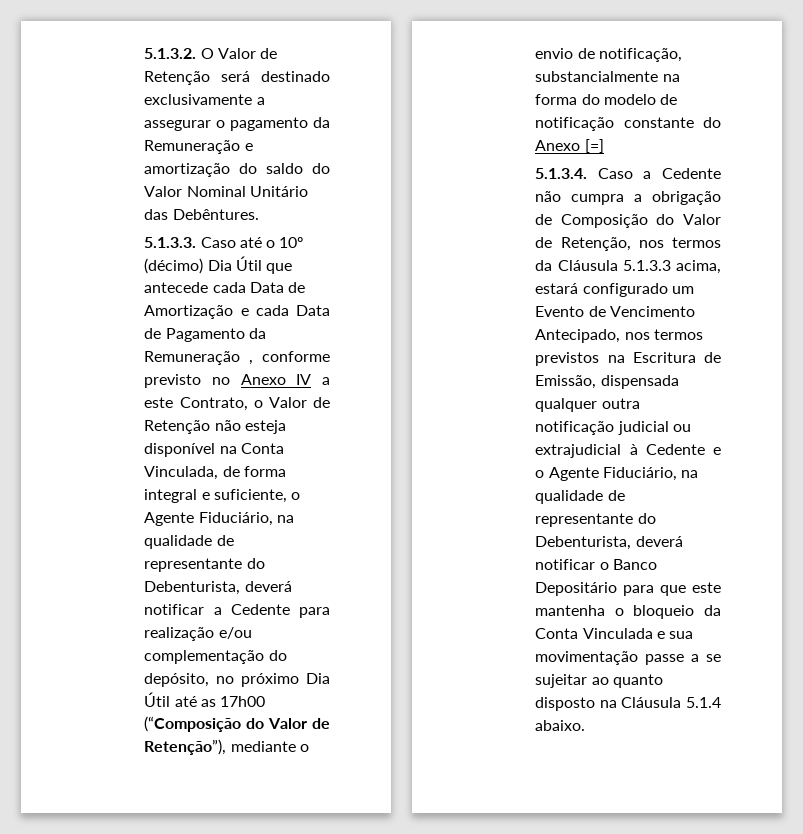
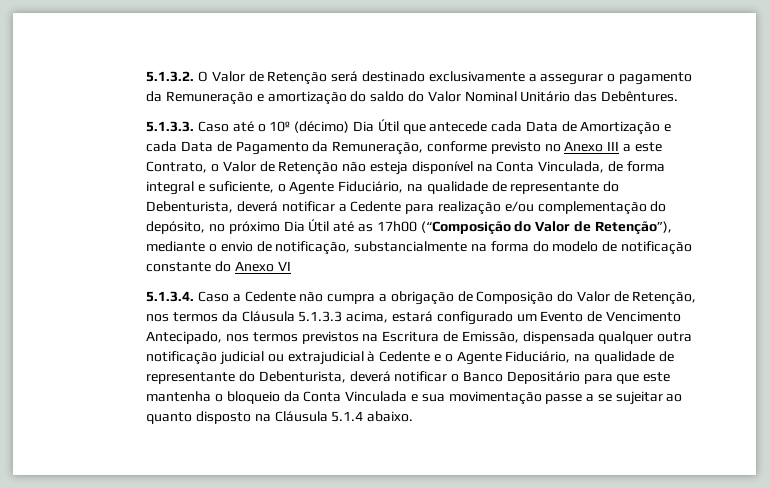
- 5.1.3.3. Caso até o 10º (décimo) Dia Útil que antecede cada Data de Amortização e cada Data de Pagamento da Remuneração , conforme previsto no Anexo IV a este Contrato, o Valor de Retenção não esteja disponível na Conta Vinculada, de forma integral e suficiente, o Agente Fiduciário, na qualidade de representante do Debenturista, deverá notificar a Cedente para realização e/ou complementação do depósito, no próximo Dia Útil até as 17h00 (“Composição do Valor de Retenção”), mediante o envio de notificação, substancialmente na forma do modelo de notificação constante do Anexo [=]
+ 5.1.3.3. Caso até o 10º (décimo) Dia Útil que antecede cada Data de Amortização e cada Data de Pagamento da Remuneração, conforme previsto no Anexo III a este Contrato, o Valor de Retenção não esteja disponível na Conta Vinculada, de forma integral e suficiente, o Agente Fiduciário, na qualidade de representante do Debenturista, deverá notificar a Cedente para realização e/ou complementação do depósito, no próximo Dia Útil até as 17h00 (“Composição do Valor de Retenção”), mediante o envio de notificação, substancialmente na forma do modelo de notificação constante do Anexo VI

